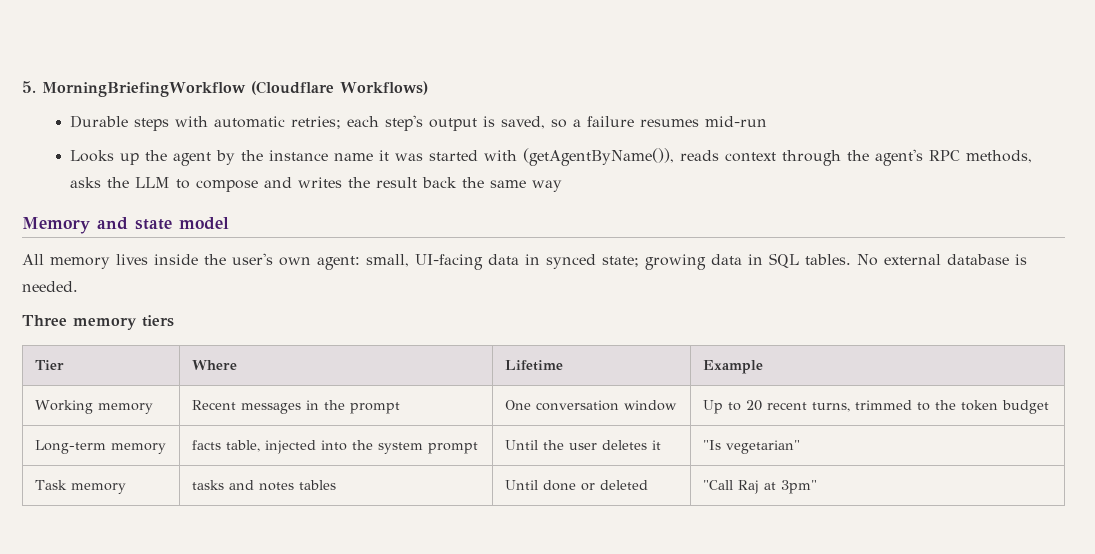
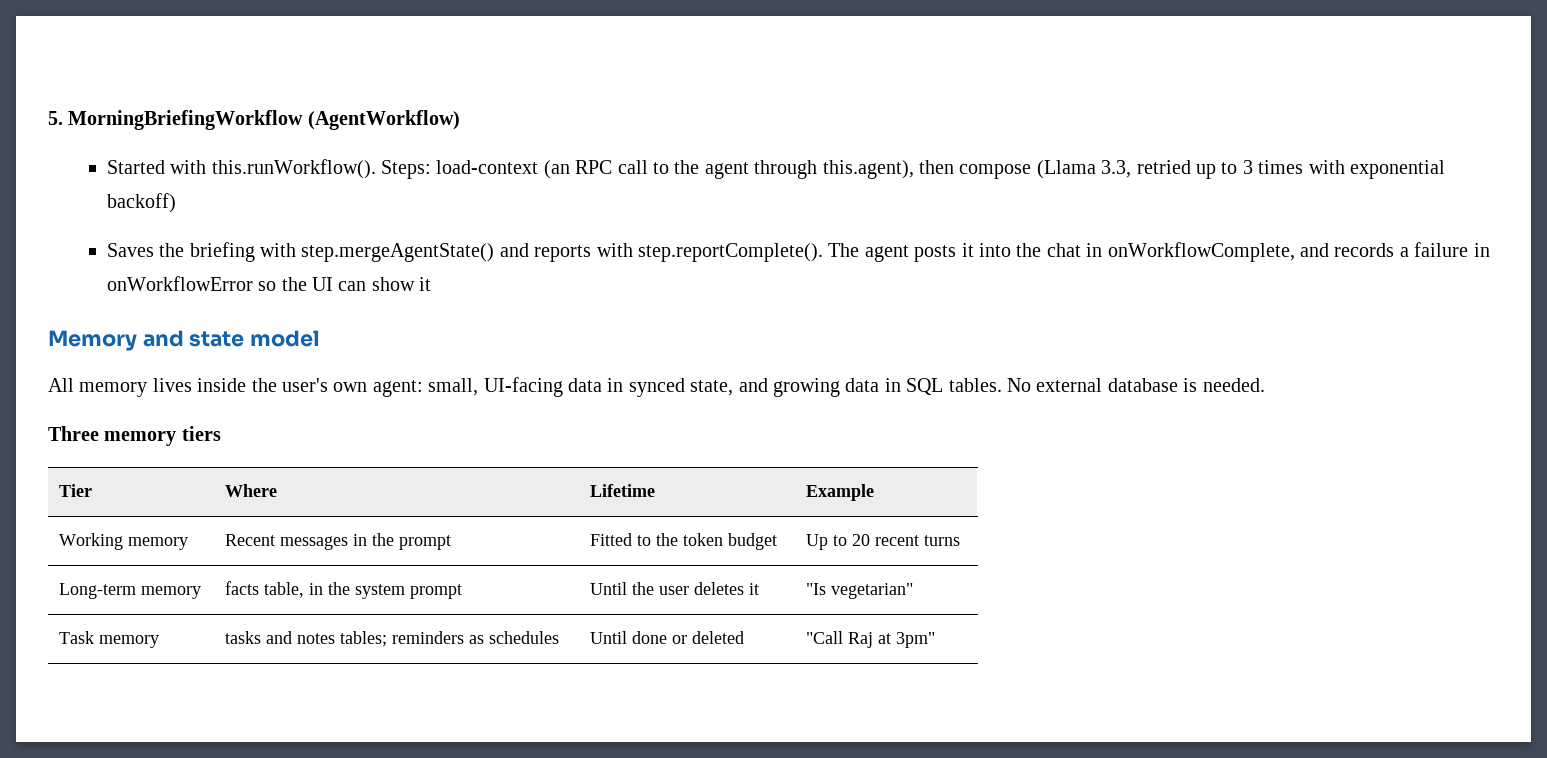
- 5. MorningBriefingWorkflow (Cloudflare Workflows)
- Durable steps with automatic retries; each step's output is saved, so a failure resumes mid-run
- Looks up the agent by the instance name it was started with (getAgentByName()), reads context through the agent's RPC methods, asks the LLM to compose and writes the result back the same way
+ 5. MorningBriefingWorkflow (AgentWorkflow)
+ Started with this.runWorkflow(). Steps: load-context (an RPC call to the agent through this.agent), then compose (Llama 3.3, retried up to 3 times with exponential backoff)
+ Saves the briefing with step.mergeAgentState() and reports with step.reportComplete(). The agent posts it into the chat in onWorkflowComplete, and records a failure in onWorkflowError so the UI can show it
- All memory lives inside the user's own agent: small, UI-facing data in synced state; growing data in SQL tables.
+ All memory lives inside the user's own agent: small, UI-facing data in synced state, and growing data in SQL tables.
- Working memory | Recent messages in the prompt | One conversation window | Up to 20 recent turns, trimmed to the token budget
+ Working memory | Recent messages in the prompt | Fitted to the token budget | Up to 20 recent turns
- Long-term memory | facts table, injected into the system prompt | Until the user deletes it | "Is vegetarian"
+ Long-term memory | facts table, in the system prompt | Until the user deletes it | "Is vegetarian"
- Task memory | tasks and notes tables | Until done or deleted | "Call Raj at 3pm"
+ Task memory | tasks and notes tables; reminders as schedules | Until done or deleted | "Call Raj at 3pm"

